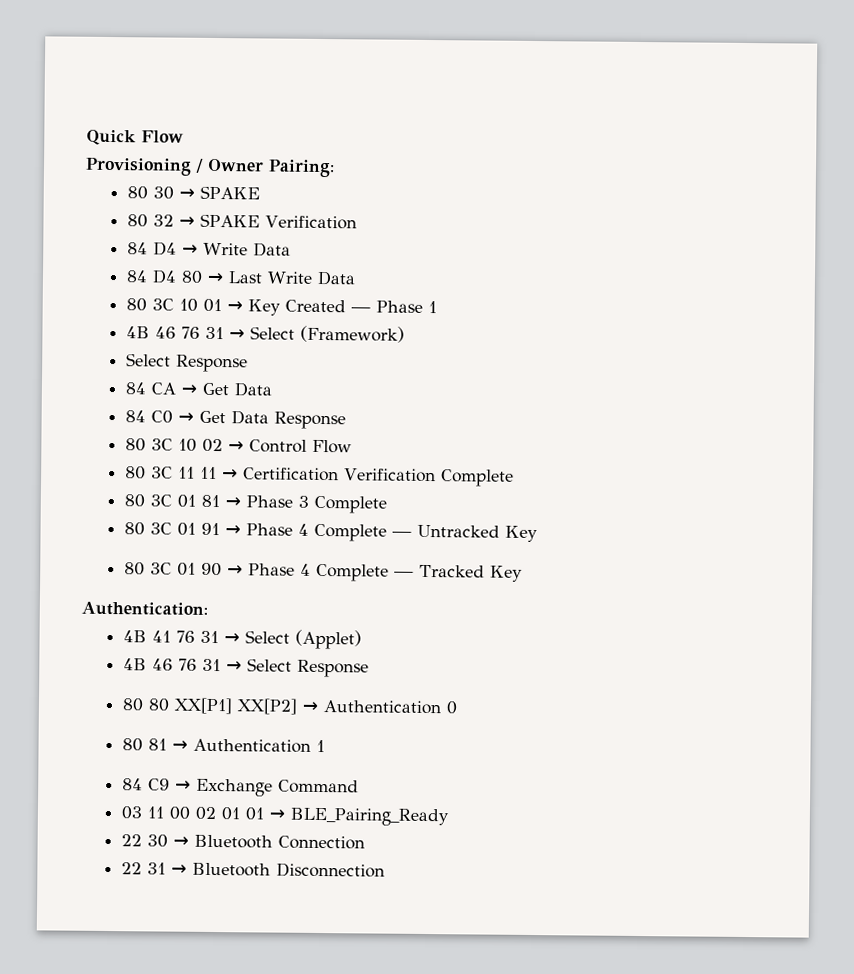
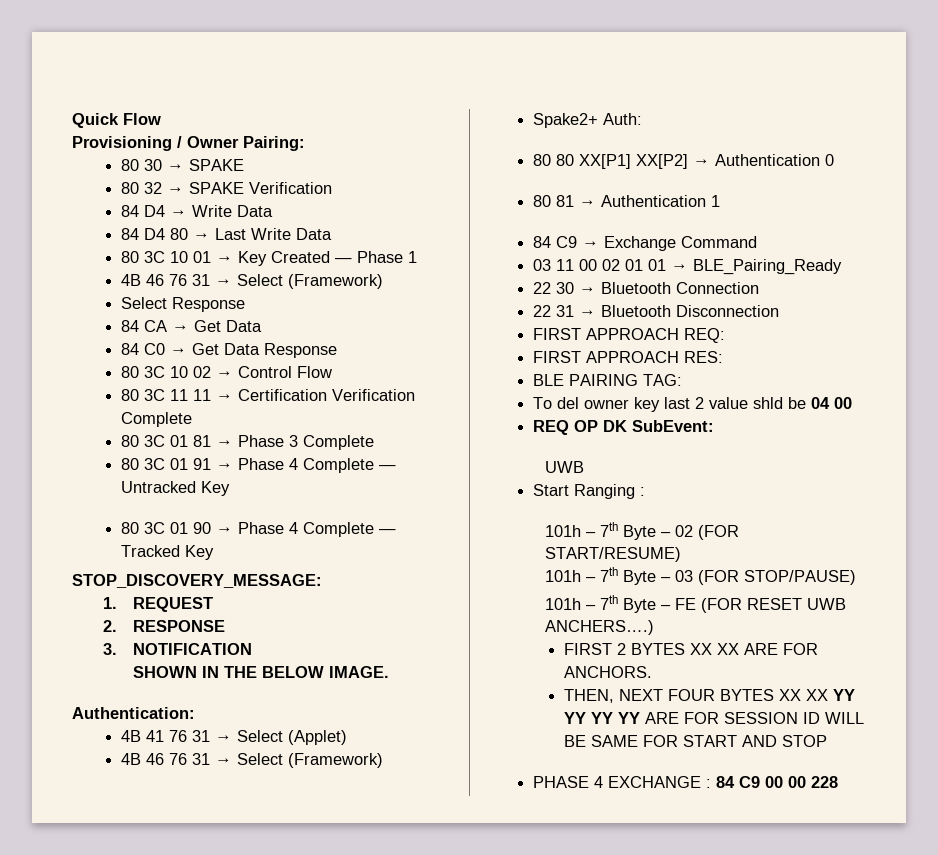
+ STOP_DISCOVERY_MESSAGE:
+ 1. REQUEST
+ 2. RESPONSE
+ 3. NOTIFICATION
+ SHOWN IN THE BELOW IMAGE.
  4B 41 76 31 → Select (Applet)
- 4B 46 76 31 → Select Response
+ 4B 46 76 31 → Select (Framework)
+ Spake2+ Auth:
+ FIRST APPROACH REQ:
+ FIRST APPROACH RES:
+ BLE PAIRING TAG:
+ To del owner key last 2 value shld be 04 00
+ REQ OP DK SubEvent:
+ UWB
+ Start Ranging :
+ 101h – 7th Byte – 02 (FOR START/RESUME)
+ 101h – 7th Byte – 03 (FOR STOP/PAUSE)
+ 101h – 7th Byte – FE (FOR RESET UWB ANCHERS….)
+ FIRST 2 BYTES XX XX ARE FOR ANCHORS.
+ THEN, NEXT FOUR BYTES XX XX YY YY YY YY ARE FOR SESSION ID WILL BE SAME FOR START AND STOP
+ PHASE 4 EXCHANGE : 84 C9 00 00 228

